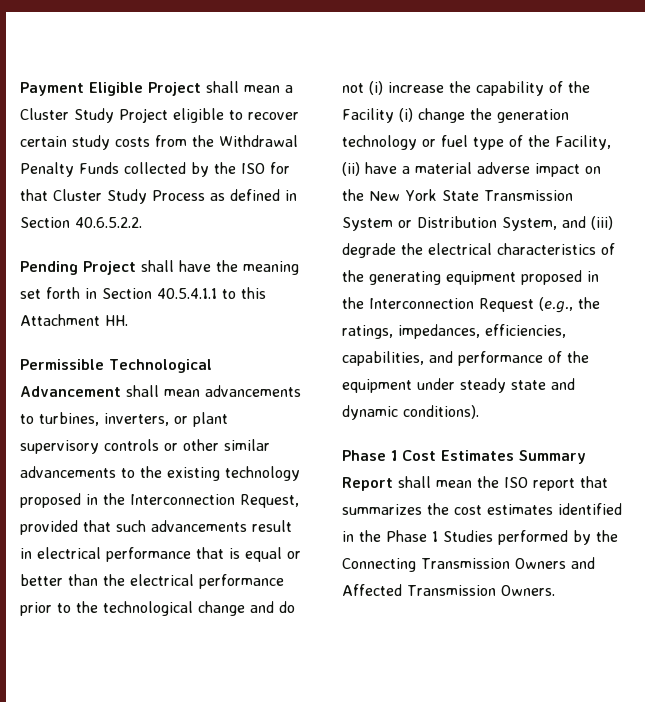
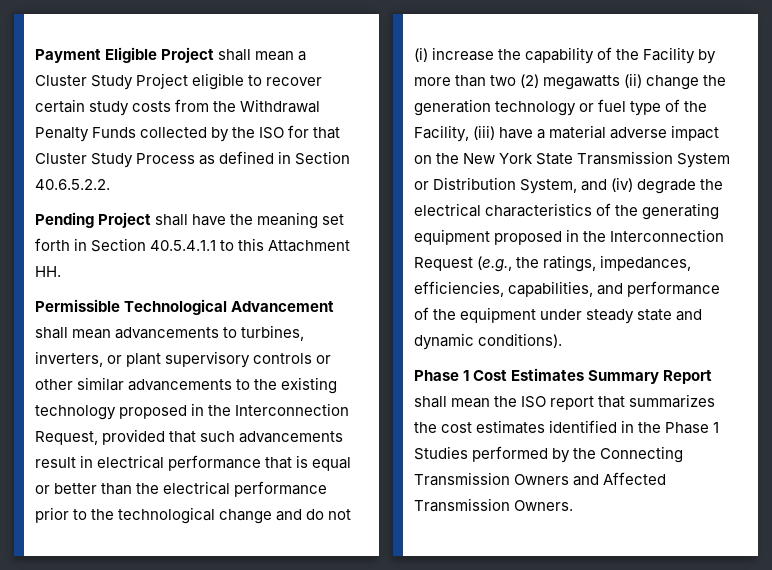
- Permissible Technological Advancement shall mean advancements to turbines, inverters, or plant supervisory controls or other similar advancements to the existing technology proposed in the Interconnection Request, provided that such advancements result in electrical performance that is equal or better than the electrical performance prior to the technological change and do not (i) increase the capability of the Facility (i) change the generation technology or fuel type of the Facility, (ii) have a material adverse impact on the New York State Transmission System or Distribution System, and (iii) degrade the electrical characteristics of the generating equipment proposed in the Interconnection Request (e.g., the ratings, impedances, efficiencies, capabilities, and performance of the equipment under steady state and dynamic conditions).
+ Permissible Technological Advancement shall mean advancements to turbines, inverters, or plant supervisory controls or other similar advancements to the existing technology proposed in the Interconnection Request, provided that such advancements result in electrical performance that is equal or better than the electrical performance prior to the technological change and do not (i) increase the capability of the Facility by more than two (2) megawatts (ii) change the generation technology or fuel type of the Facility, (iii) have a material adverse impact on the New York State Transmission System or Distribution System, and (iv) degrade the electrical characteristics of the generating equipment proposed in the Interconnection Request (e.g., the ratings, impedances, efficiencies, capabilities, and performance of the equipment under steady state and dynamic conditions).

